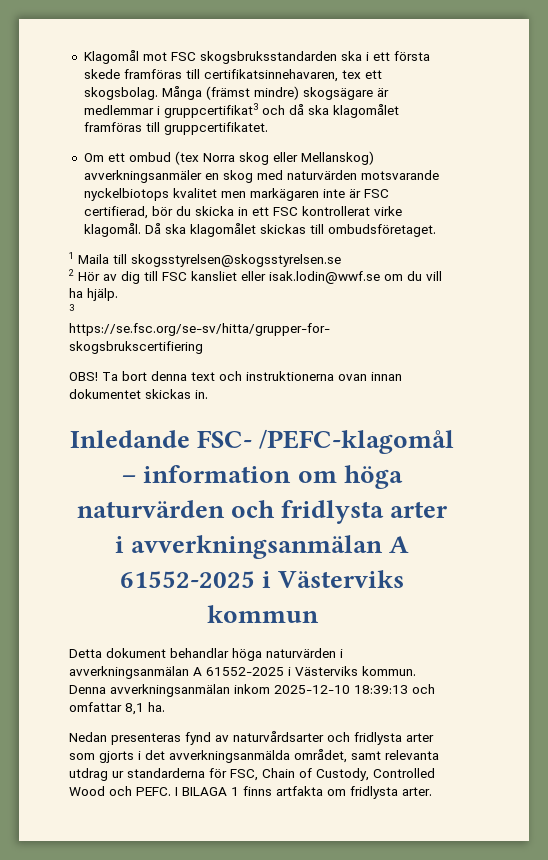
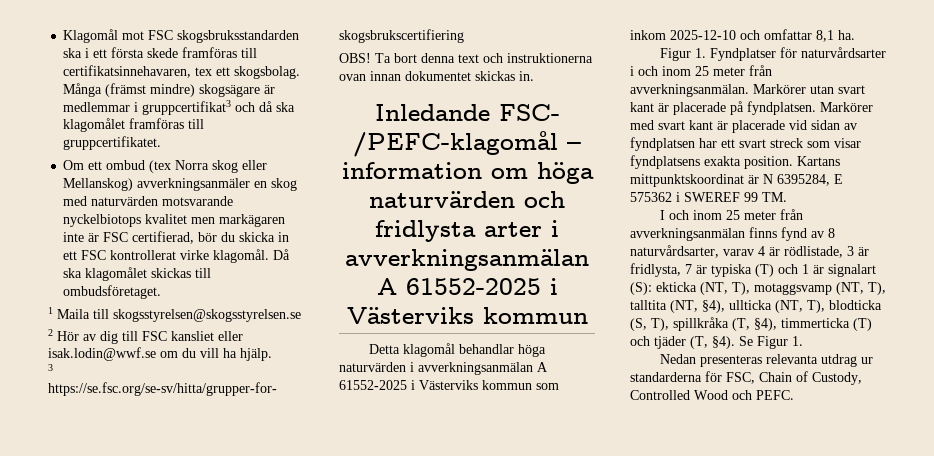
- Detta dokument behandlar höga naturvärden i avverkningsanmälan A 61552-2025 i Västerviks kommun. Denna avverkningsanmälan inkom 2025-12-10 18:39:13 och omfattar 8,1 ha.
+ Detta klagomål behandlar höga naturvärden i avverkningsanmälan A 61552-2025 i Västerviks kommun som inkom 2025-12-10 och omfattar 8,1 ha.
- Nedan presenteras fynd av naturvårdsarter och fridlysta arter som gjorts i det avverkningsanmälda området, samt relevanta utdrag ur standarderna för FSC, Chain of Custody, Controlled Wood och PEFC. I BILAGA 1 finns artfakta om fridlysta arter.
+ Figur 1. Fyndplatser för naturvårdsarter i och inom 25 meter från avverkningsanmälan. Markörer utan svart kant är placerade på fyndplatsen. Markörer med svart kant är placerade vid sidan av fyndplatsen har ett svart streck som visar fyndplatsens exakta position. Kartans mittpunktskoordinat är N 6395284, E 575362 i SWEREF 99 TM.
+ I och inom 25 meter från avverkningsanmälan finns fynd av 8 naturvårdsarter, varav 4 är rödlistade, 3 är fridlysta, 7 är typiska (T) och 1 är signalart (S): ekticka (NT, T), motaggsvamp (NT, T), talltita (NT, §4), ullticka (NT, T), blodticka (S, T), spillkråka (T, §4), timmerticka (T) och tjäder (T, §4). Se Figur 1.
+ Nedan presenteras relevanta utdrag ur standarderna för FSC, Chain of Custody, Controlled Wood och PEFC.

